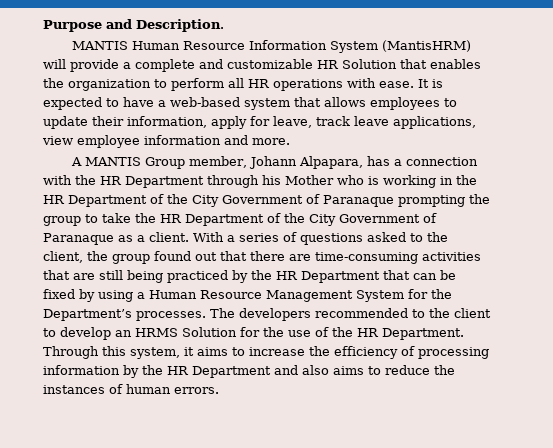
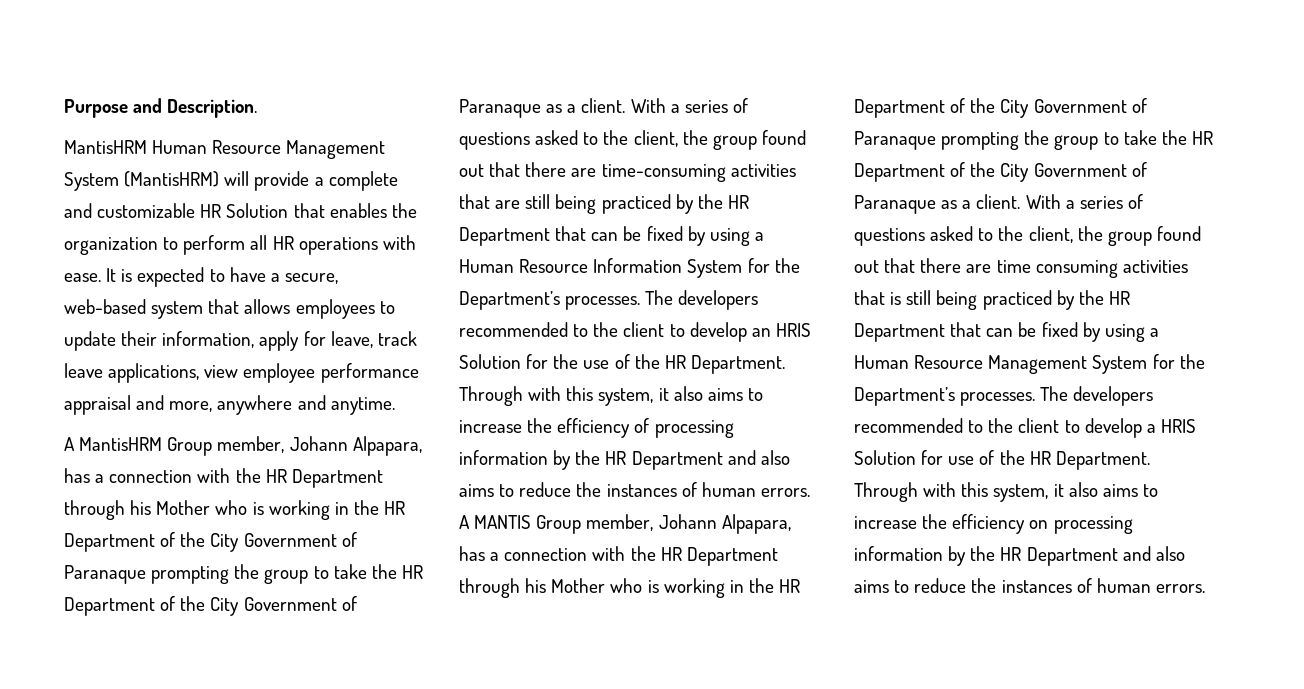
- MANTIS Human Resource Information System (MantisHRM) will provide a complete and customizable HR Solution that enables the organization to perform all HR operations with ease.
+ MantisHRM Human Resource Management System (MantisHRM) will provide a complete and customizable HR Solution that enables the organization to perform all HR operations with ease.
- It is expected to have a web-based system that allows employees to update their information, apply for leave, track leave applications, view employee information and more.
- A MANTIS Group member, Johann Alpapara, has a connection with the HR Department through his Mother who is working in the HR Department of the City Government of Paranaque prompting the group to take the HR Department of the City Government of Paranaque as a client.
+ It is expected to have a secure, web-based system that allows employees to update their information, apply for leave, track leave applications, view employee performance appraisal and more, anywhere and anytime.
+ A MantisHRM Group member, Johann Alpapara, has a connection with the HR Department through his Mother who is working in the HR Department of the City Government of Paranaque prompting the group to take the HR Department of the City Government of Paranaque as a client.
- With a series of questions asked to the client, the group found out that there are time-consuming activities that are still being practiced by the HR Department that can be fixed by using a Human Resource Management System for the Department’s processes.
+ With a series of questions asked to the client, the group found out that there are time-consuming activities that are still being practiced by the HR Department that can be fixed by using a Human Resource Information System for the Department’s processes.
- The developers recommended to the client to develop an HRMS Solution for the use of the HR Department.
+ The developers recommended to the client to develop an HRIS Solution for the use of the HR Department.
- Through this system, it aims to increase the efficiency of processing information by the HR Department and also aims to reduce the instances of human errors.
+ Through with this system, it also aims to increase the efficiency of processing information by the HR Department and also aims to reduce the instances of human errors.
+ A MANTIS Group member, Johann Alpapara, has a connection with the HR Department through his Mother who is working in the HR Department of the City Government of Paranaque prompting the group to take the HR Department of the City Government of Paranaque as a client. With a series of questions asked to the client, the group found out that there are time consuming activities that is still being practiced by the HR Department that can be fixed by using a Human Resource Management System for the Department’s processes. The developers recommended to the client to develop a HRIS Solution for use of the HR Department. Through with this system, it also aims to increase the efficiency on processing information by the HR Department and also aims to reduce the instances of human errors.

